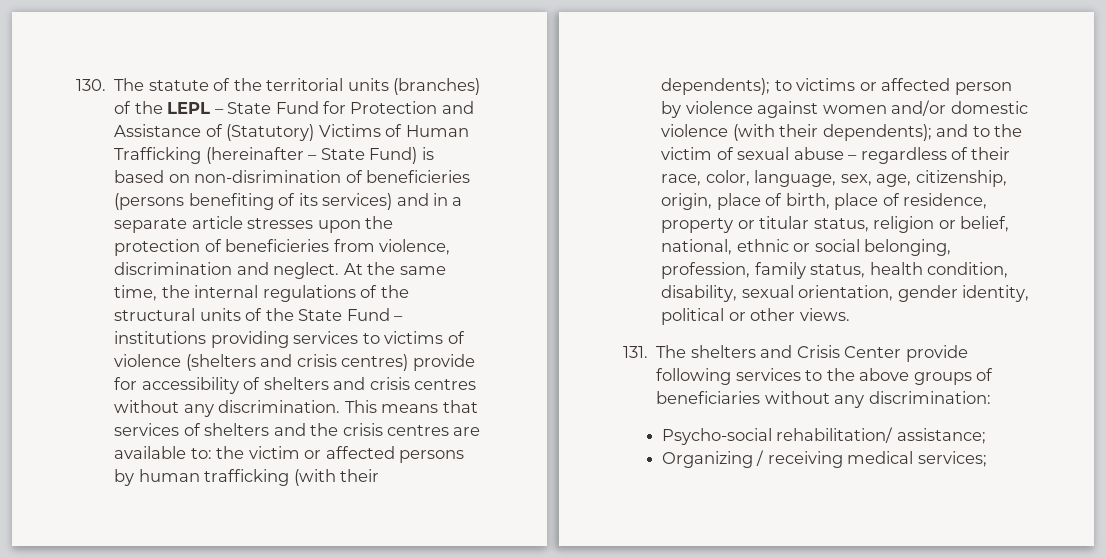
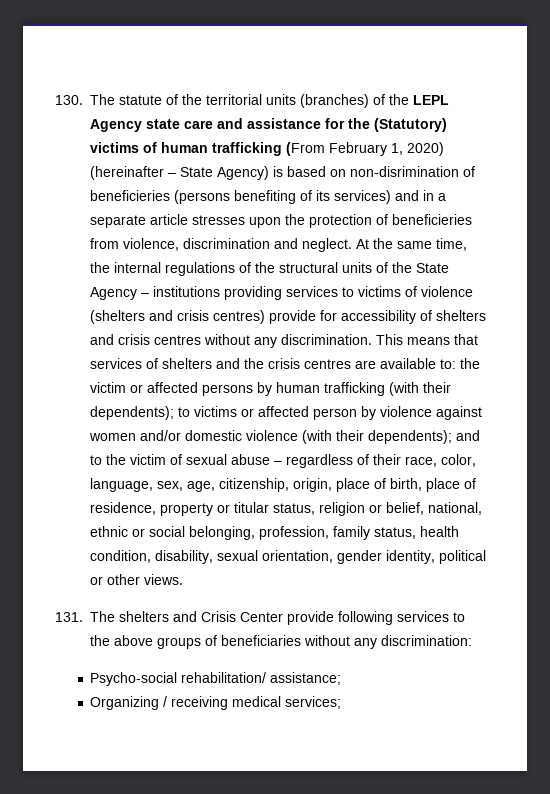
- 130. The statute of the territorial units (branches) of the LEPL – State Fund for Protection and Assistance of (Statutory) Victims of Human Trafficking (hereinafter – State Fund) is based on non-disrimination of beneficieries (persons benefiting of its services) and in a separate article stresses upon the protection of beneficieries from violence, discrimination and neglect.
+ 130. The statute of the territorial units (branches) of the LEPL Agency state care and assistance for the (Statutory) victims of human trafficking (From February 1, 2020) (hereinafter – State Agency) is based on non-disrimination of beneficieries (persons benefiting of its services) and in a separate article stresses upon the protection of beneficieries from violence, discrimination and neglect.
- At the same time, the internal regulations of the structural units of the State Fund – institutions providing services to victims of violence (shelters and crisis centres) provide for accessibility of shelters and crisis centres without any discrimination.
+ At the same time, the internal regulations of the structural units of the State Agency – institutions providing services to victims of violence (shelters and crisis centres) provide for accessibility of shelters and crisis centres without any discrimination.

